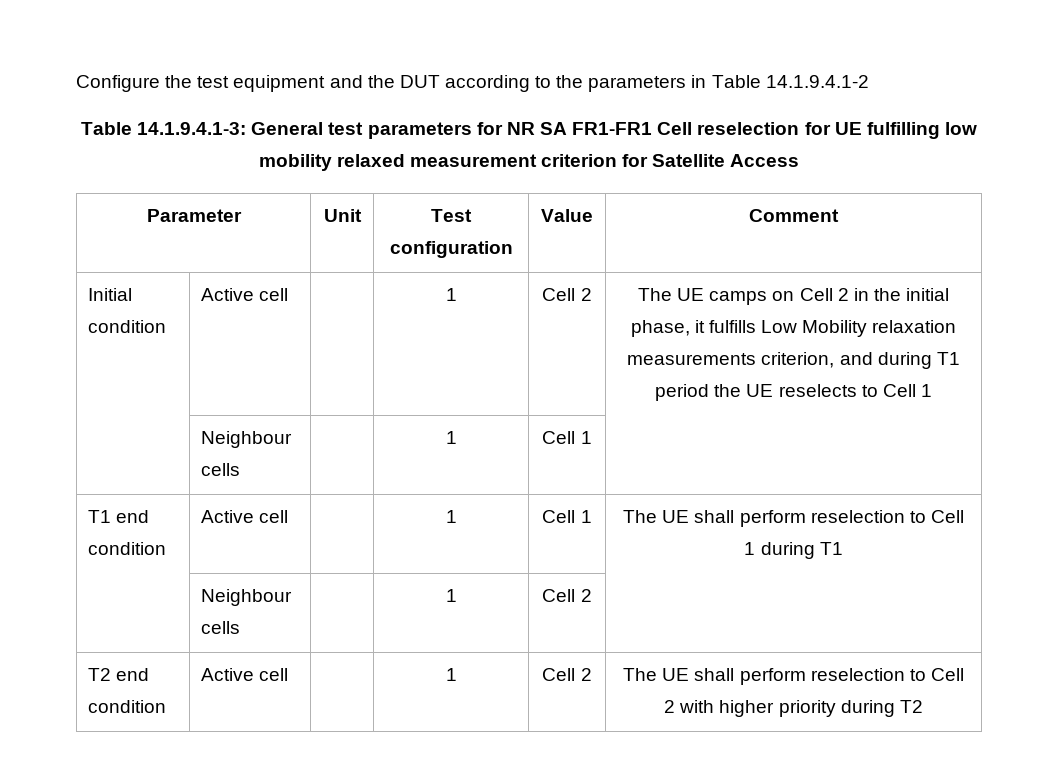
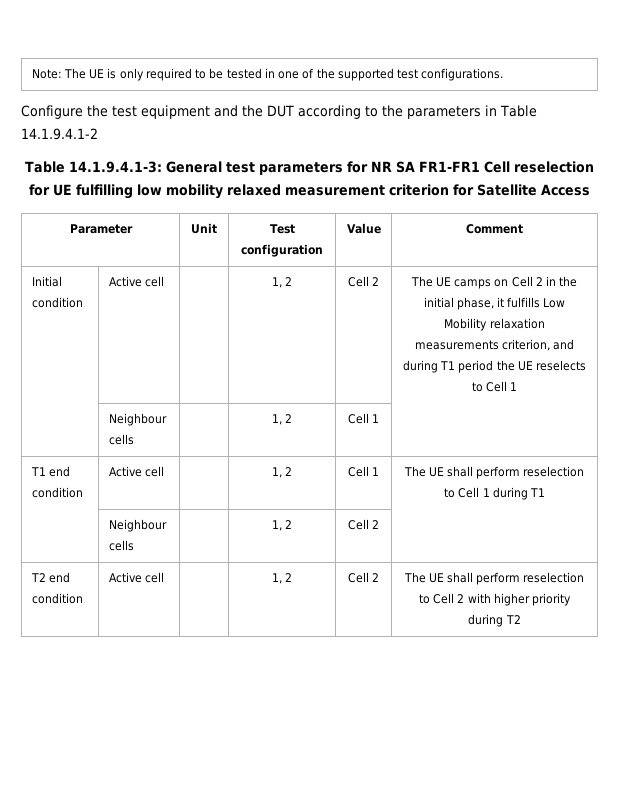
+ Note: The UE is only required to be tested in one of the supported test configurations.
- Initial condition | Active cell | | 1 | Cell 2 | The UE camps on Cell 2 in the initial phase, it fulfills Low Mobility relaxation measurements criterion, and during T1 period the UE reselects to Cell 1
+ Initial condition | Active cell | | 1, 2 | Cell 2 | The UE camps on Cell 2 in the initial phase, it fulfills Low Mobility relaxation measurements criterion, and during T1 period the UE reselects to Cell 1
- | Neighbour cells | | 1 | Cell 1 |
+ | Neighbour cells | | 1, 2 | Cell 1 |
- T1 end condition | Active cell | | 1 | Cell 1 | The UE shall perform reselection to Cell 1 during T1
+ T1 end condition | Active cell | | 1, 2 | Cell 1 | The UE shall perform reselection to Cell 1 during T1
- | Neighbour cells | | 1 | Cell 2 |
+ | Neighbour cells | | 1, 2 | Cell 2 |
- T2 end condition | Active cell | | 1 | Cell 2 | The UE shall perform reselection to Cell 2 with higher priority during T2
+ T2 end condition | Active cell | | 1, 2 | Cell 2 | The UE shall perform reselection to Cell 2 with higher priority during T2

